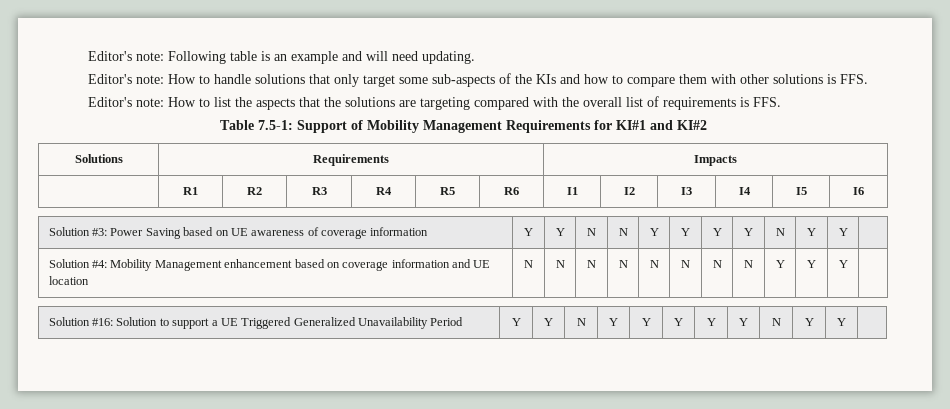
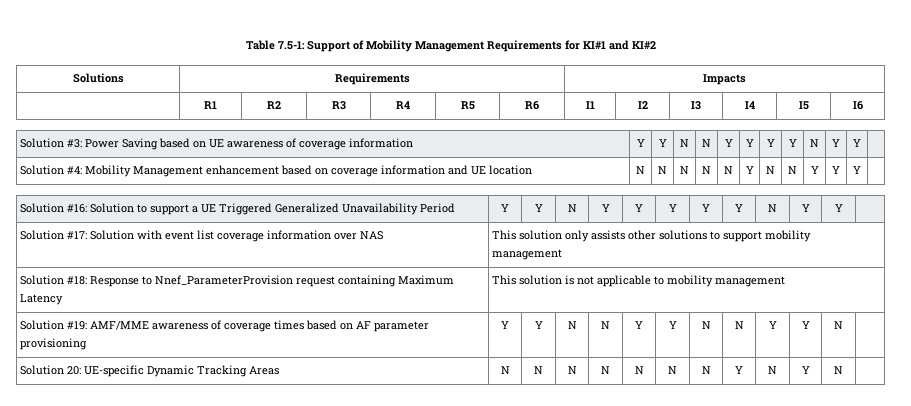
- Editor's note: Following table is an example and will need updating.
- Editor's note: How to handle solutions that only target some sub-aspects of the KIs and how to compare them with other solutions is FFS.
- Editor's note: How to list the aspects that the solutions are targeting compared with the overall list of requirements is FFS.
- Solution #4: Mobility Management enhancement based on coverage information and UE location | N | N | N | N | N | N | N | N | Y | Y | Y |
+ Solution #4: Mobility Management enhancement based on coverage information and UE location | N | N | N | N | N | Y | N | N | Y | Y | Y |
+ Solution #17: Solution with event list coverage information over NAS | This solution only assists other solutions to support mobility management
+ Solution #18: Response to Nnef_ParameterProvision request containing Maximum Latency | This solution is not applicable to mobility management
+ Solution #19: AMF/MME awareness of coverage times based on AF parameter provisioning | Y | Y | N | N | Y | Y | N | N | Y | Y | N |
+ Solution 20: UE-specific Dynamic Tracking Areas | N | N | N | N | N | N | N | Y | N | Y | N |

